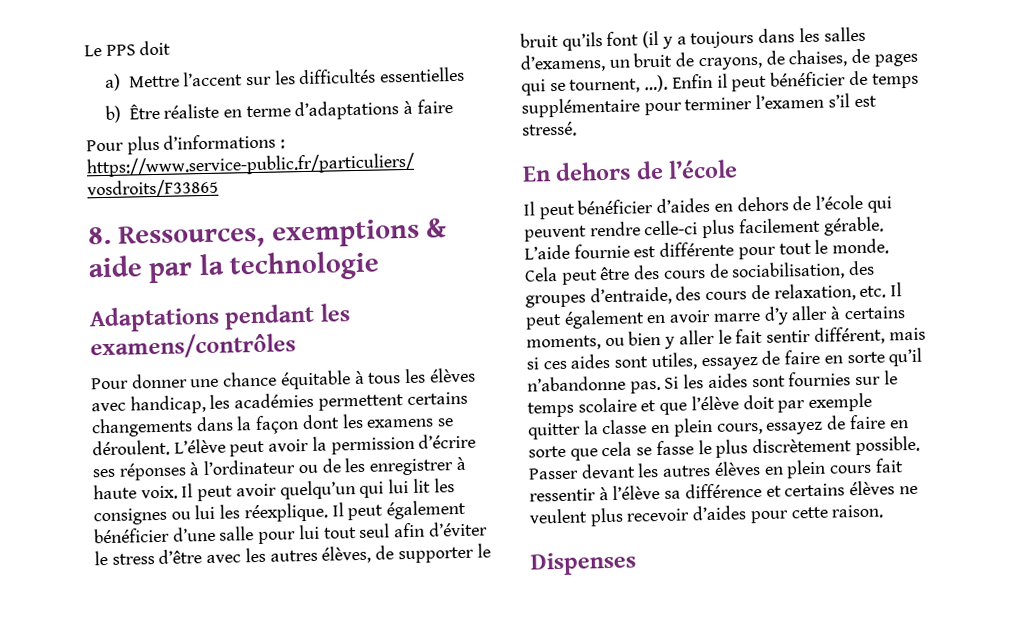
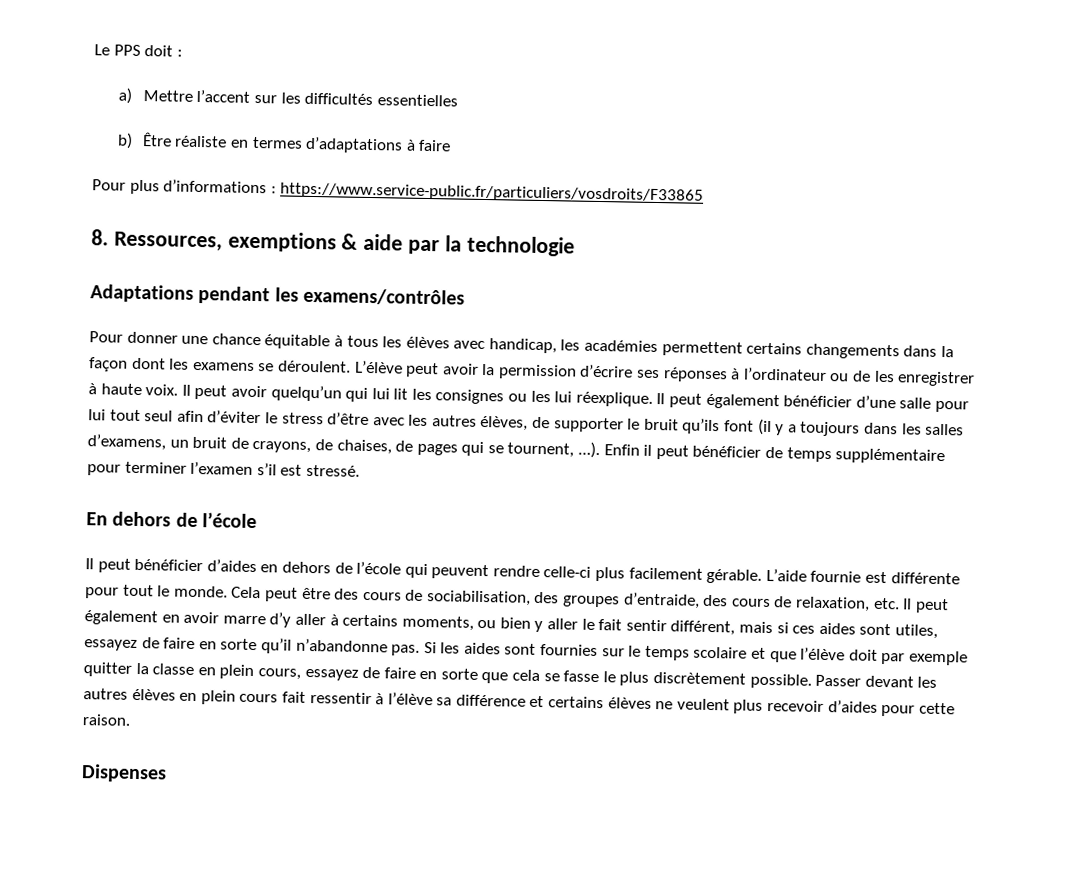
- Le PPS doit
+ Le PPS doit :
- b) Être réaliste en terme d’adaptations à faire
+ b) Être réaliste en termes d’adaptations à faire
- Il peut avoir quelqu’un qui lui lit les consignes ou lui les réexplique.
+ Il peut avoir quelqu’un qui lui lit les consignes ou les lui réexplique.

